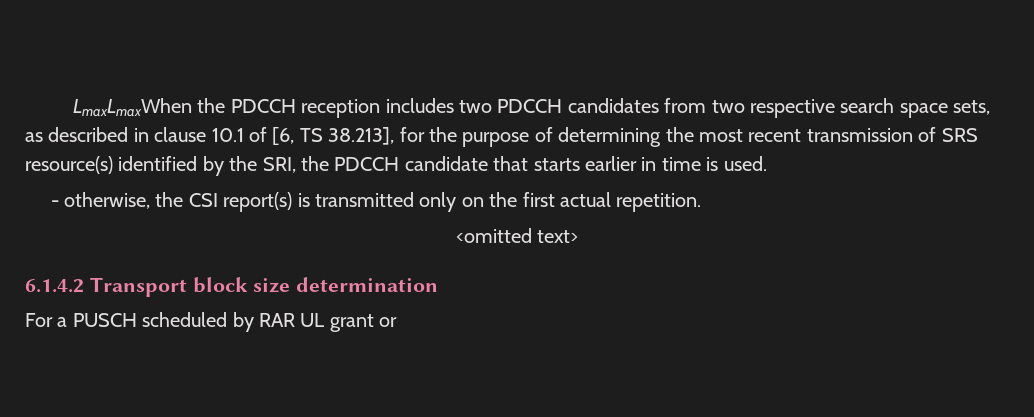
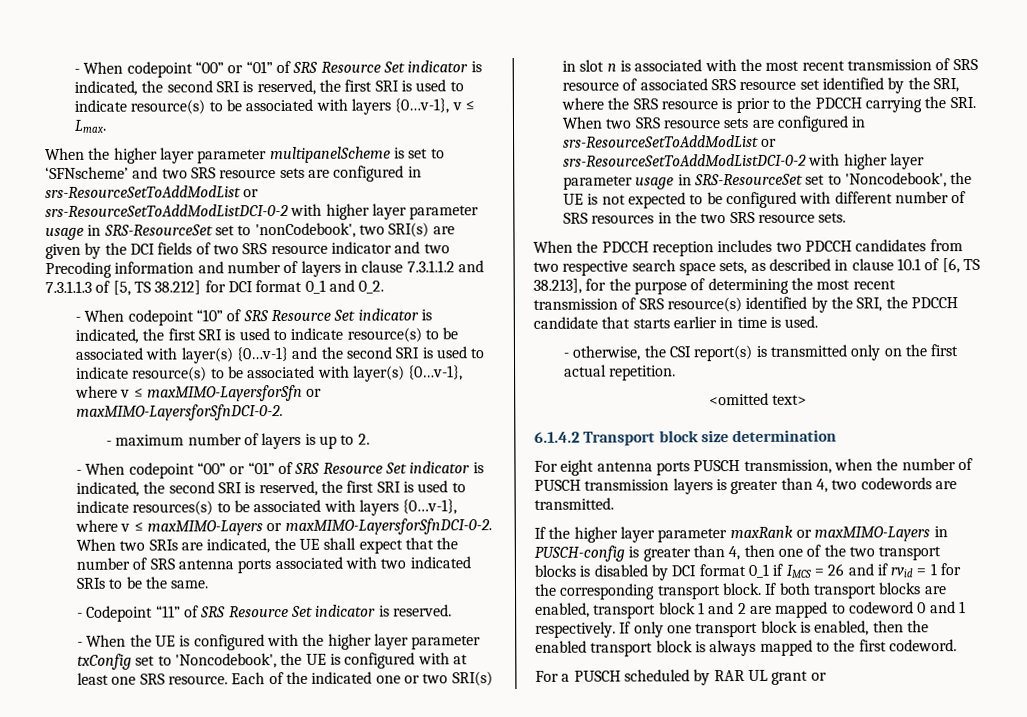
- LmaxLmaxWhen the PDCCH reception includes two PDCCH candidates from two respective search space sets, as described in clause 10.1 of [6, TS 38.213], for the purpose of determining the most recent transmission of SRS resource(s) identified by the SRI, the PDCCH candidate that starts earlier in time is used.
+ - When codepoint “00” or “01” of SRS Resource Set indicator is indicated, the second SRI is reserved, the first SRI is used to indicate resource(s) to be associated with layers {0…v-1}, v ≤ Lmax.
+ When the higher layer parameter multipanelScheme is set to ‘SFNscheme’ and two SRS resource sets are configured in srs-ResourceSetToAddModList or srs-ResourceSetToAddModListDCI-0-2 with higher layer parameter usage in SRS-ResourceSet set to 'nonCodebook', two SRI(s) are given by the DCI fields of two SRS resource indicator and two Precoding information and number of layers in clause 7.3.1.1.2 and 7.3.1.1.3 of [5, TS 38.212] for DCI format 0_1 and 0_2.
+ - When codepoint “10” of SRS Resource Set indicator is indicated, the first SRI is used to indicate resource(s) to be associated with layer(s) {0…v-1} and the second SRI is used to indicate resource(s) to be associated with layer(s) {0…v-1}, where v ≤ maxMIMO-LayersforSfn or maxMIMO-LayersforSfnDCI-0-2.
+ - maximum number of layers is up to 2.
+ - When codepoint “00” or “01” of SRS Resource Set indicator is indicated, the second SRI is reserved, the first SRI is used to indicate resources(s) to be associated with layers {0…v-1}, where v ≤ maxMIMO-Layers or maxMIMO-LayersforSfnDCI-0-2. When two SRIs are indicated, the UE shall expect that the number of SRS antenna ports associated with two indicated SRIs to be the same.
+ - Codepoint “11” of SRS Resource Set indicator is reserved.
+ - When the UE is configured with the higher layer parameter txConfig set to 'Noncodebook', the UE is configured with at least one SRS resource. Each of the indicated one or two SRI(s) in slot n is associated with the most recent transmission of SRS resource of associated SRS resource set identified by the SRI, where the SRS resource is prior to the PDCCH carrying the SRI. When two SRS resource sets are configured in srs-ResourceSetToAddModList or srs-ResourceSetToAddModListDCI-0-2 with higher layer parameter usage in SRS-ResourceSet set to 'Noncodebook', the UE is not expected to be configured with different number of SRS resources in the two SRS resource sets.
+ When the PDCCH reception includes two PDCCH candidates from two respective search space sets, as described in clause 10.1 of [6, TS 38.213], for the purpose of determining the most recent transmission of SRS resource(s) identified by the SRI, the PDCCH candidate that starts earlier in time is used.
+ For eight antenna ports PUSCH transmission, when the number of PUSCH transmission layers is greater than 4, two codewords are transmitted.
+ If the higher layer parameter maxRank or maxMIMO-Layers in PUSCH-config is greater than 4, then one of the two transport blocks is disabled by DCI format 0_1 if IMCS = 26 and if rvid = 1 for the corresponding transport block. If both transport blocks are enabled, transport block 1 and 2 are mapped to codeword 0 and 1 respectively. If only one transport block is enabled, then the enabled transport block is always mapped to the first codeword.

